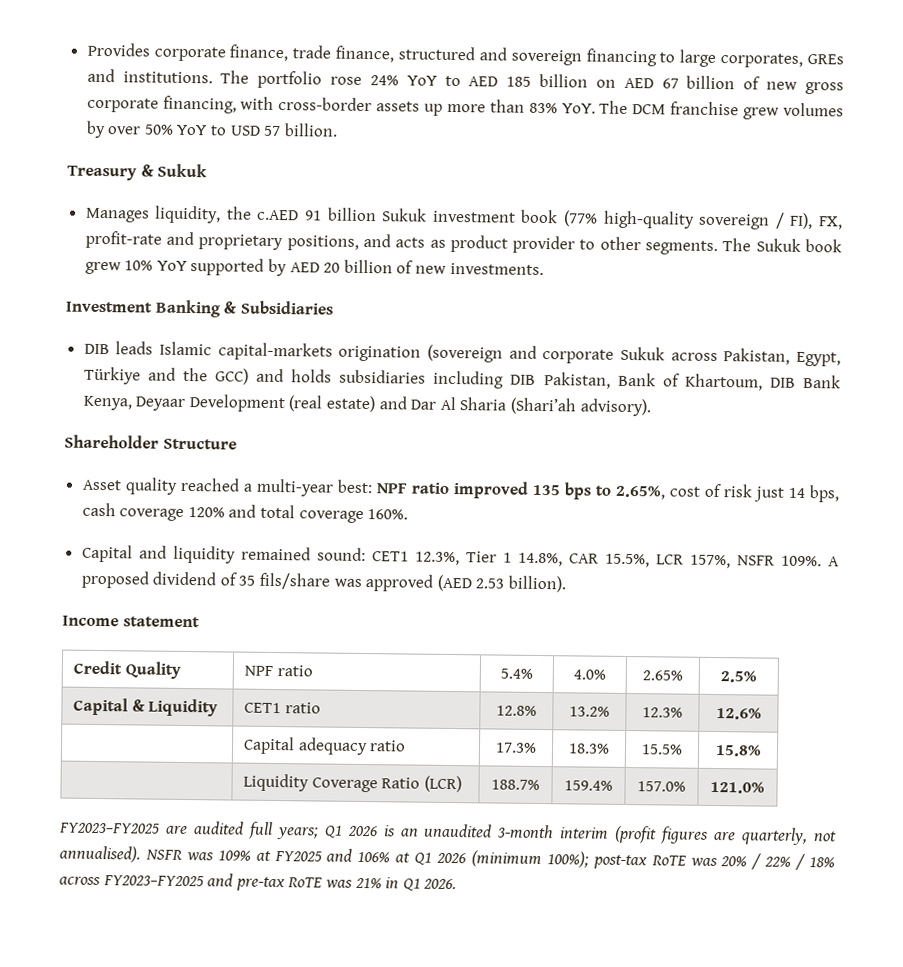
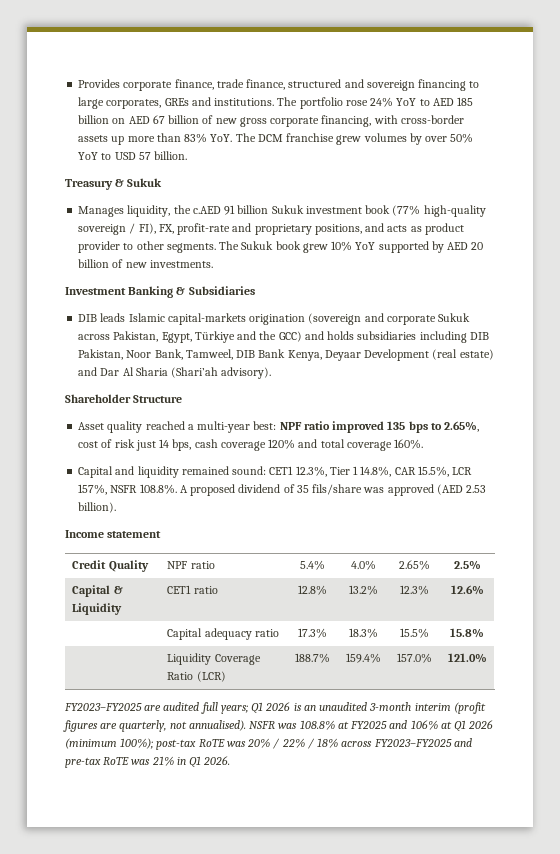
- DIB leads Islamic capital-markets origination (sovereign and corporate Sukuk across Pakistan, Egypt, Türkiye and the GCC) and holds subsidiaries including DIB Pakistan, Bank of Khartoum, DIB Bank Kenya, Deyaar Development (real estate) and Dar Al Sharia (Shari’ah advisory).
+ DIB leads Islamic capital-markets origination (sovereign and corporate Sukuk across Pakistan, Egypt, Türkiye and the GCC) and holds subsidiaries including DIB Pakistan, Noor Bank, Tamweel, DIB Bank Kenya, Deyaar Development (real estate) and Dar Al Sharia (Shari’ah advisory).
- Capital and liquidity remained sound: CET1 12.3%, Tier 1 14.8%, CAR 15.5%, LCR 157%, NSFR 109%. A proposed dividend of 35 fils/share was approved (AED 2.53 billion).
+ Capital and liquidity remained sound: CET1 12.3%, Tier 1 14.8%, CAR 15.5%, LCR 157%, NSFR 108.8%. A proposed dividend of 35 fils/share was approved (AED 2.53 billion).
- NSFR was 109% at FY2025 and 106% at Q1 2026 (minimum 100%); post-tax RoTE was 20% / 22% / 18% across FY2023–FY2025 and pre-tax RoTE was 21% in Q1 2026.
+ NSFR was 108.8% at FY2025 and 106% at Q1 2026 (minimum 100%); post-tax RoTE was 20% / 22% / 18% across FY2023–FY2025 and pre-tax RoTE was 21% in Q1 2026.

